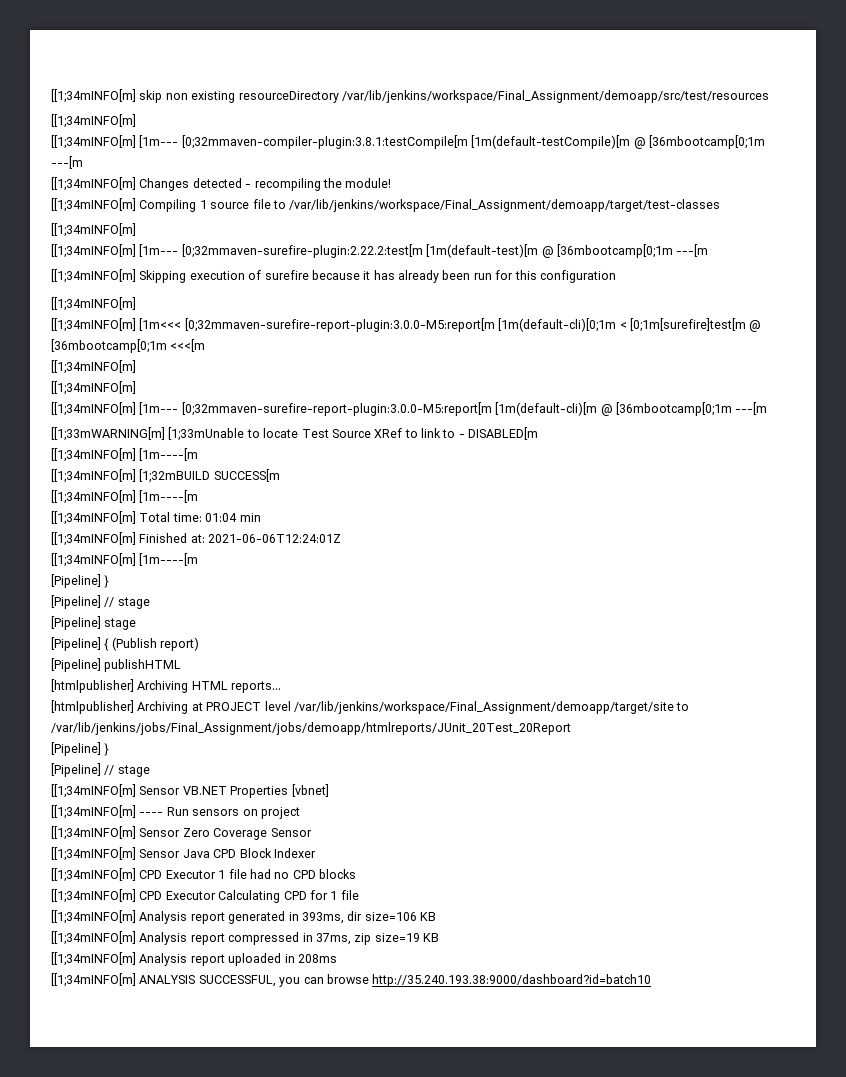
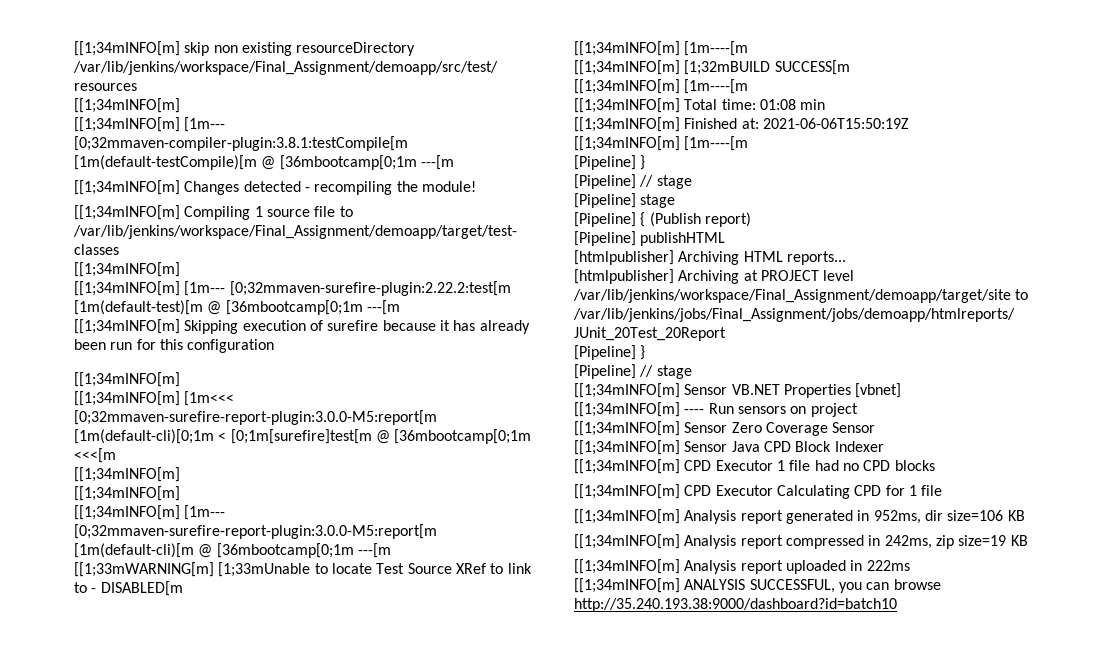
- [[1;34mINFO[m] Total time: 01:04 min
+ [[1;34mINFO[m] Total time: 01:08 min
- [[1;34mINFO[m] Finished at: 2021-06-06T12:24:01Z
+ [[1;34mINFO[m] Finished at: 2021-06-06T15:50:19Z
- [[1;34mINFO[m] Analysis report generated in 393ms, dir size=106 KB
+ [[1;34mINFO[m] Analysis report generated in 952ms, dir size=106 KB
- [[1;34mINFO[m] Analysis report compressed in 37ms, zip size=19 KB
+ [[1;34mINFO[m] Analysis report compressed in 242ms, zip size=19 KB
- [[1;34mINFO[m] Analysis report uploaded in 208ms
+ [[1;34mINFO[m] Analysis report uploaded in 222ms

